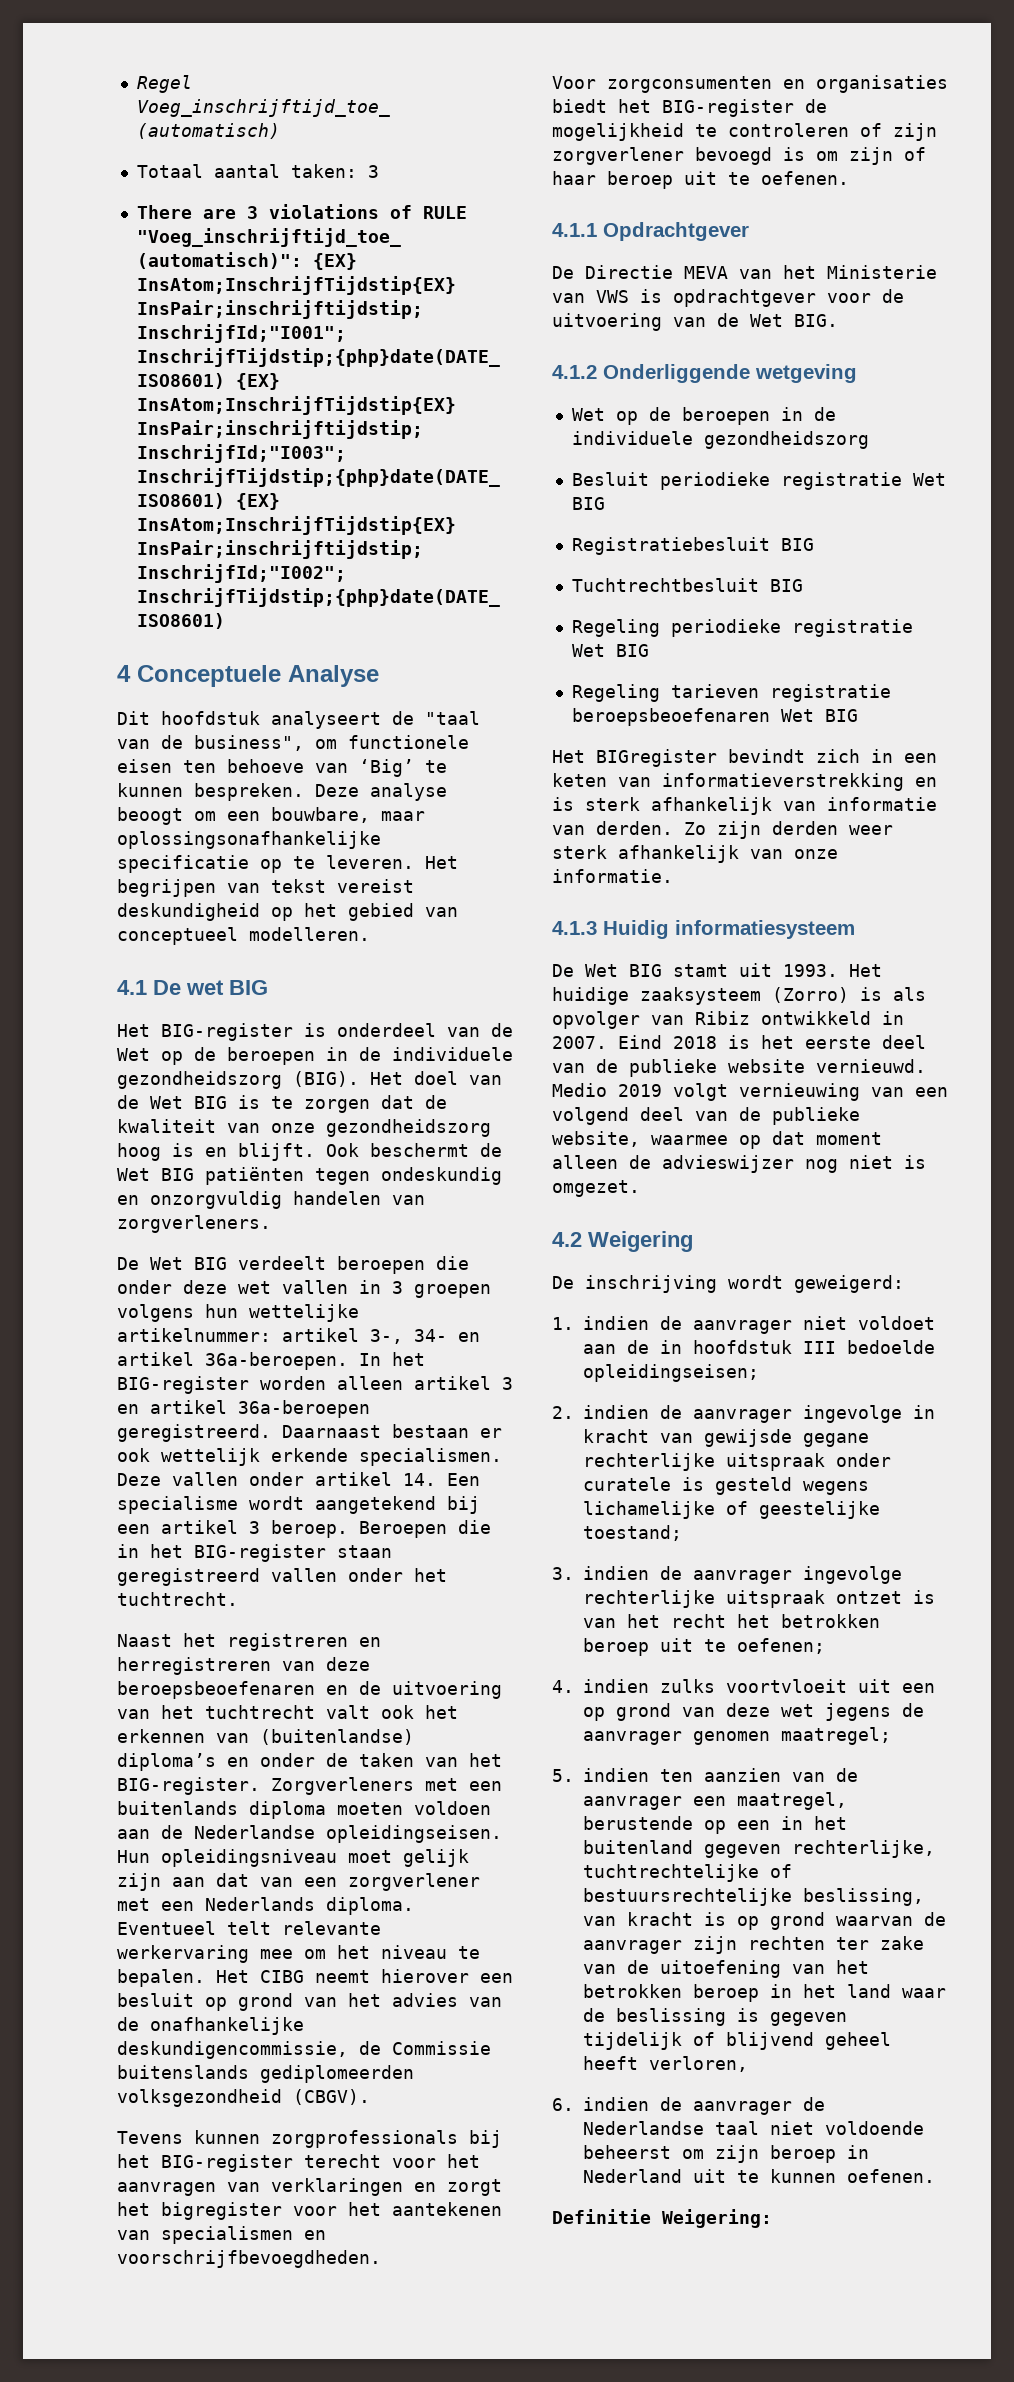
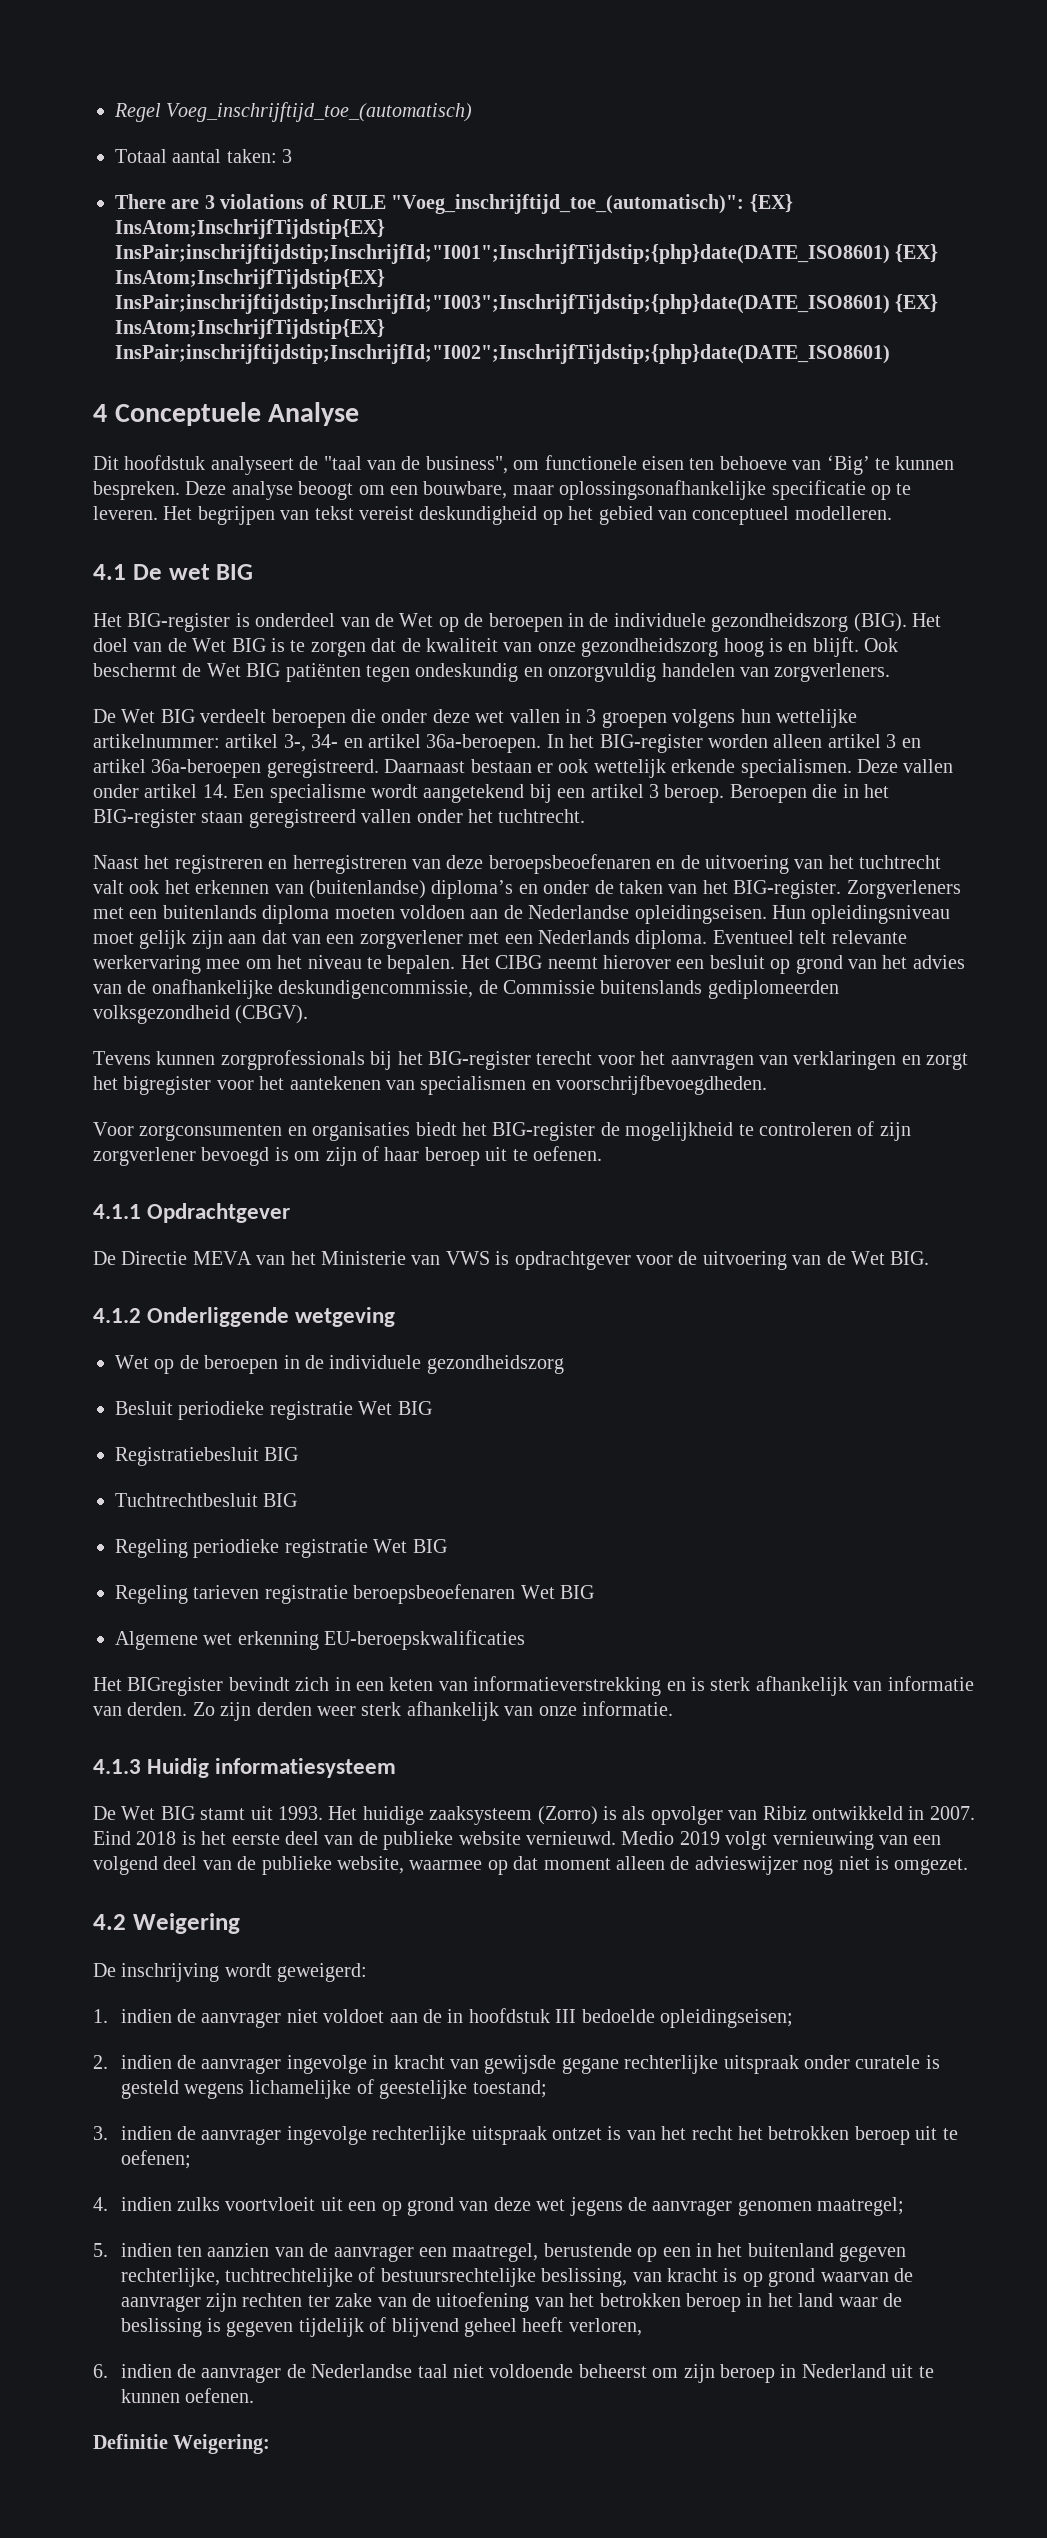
+ Algemene wet erkenning EU-beroepskwalificaties

